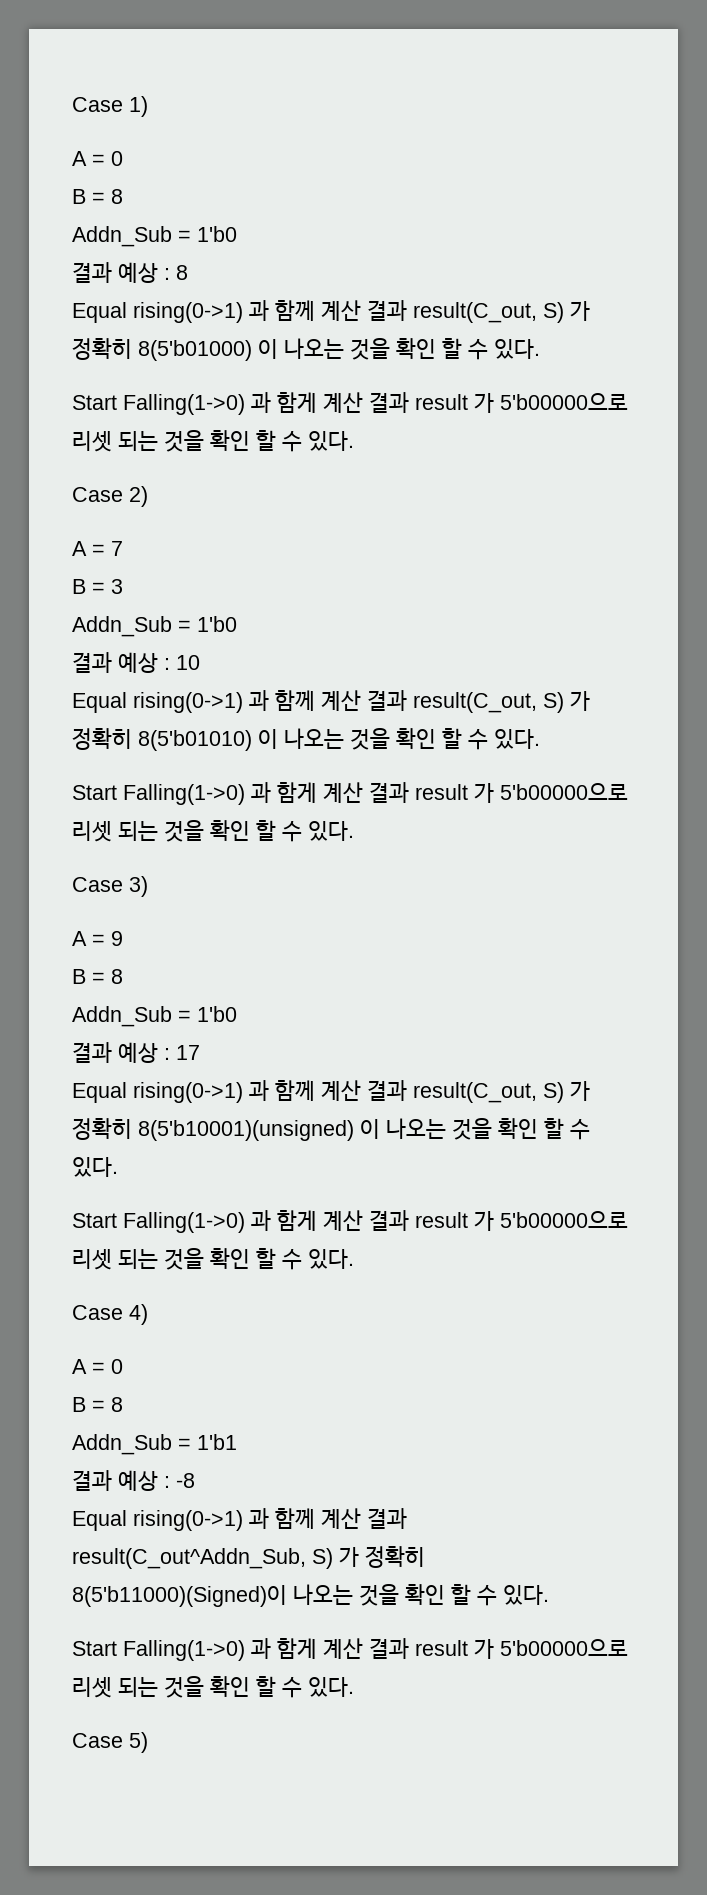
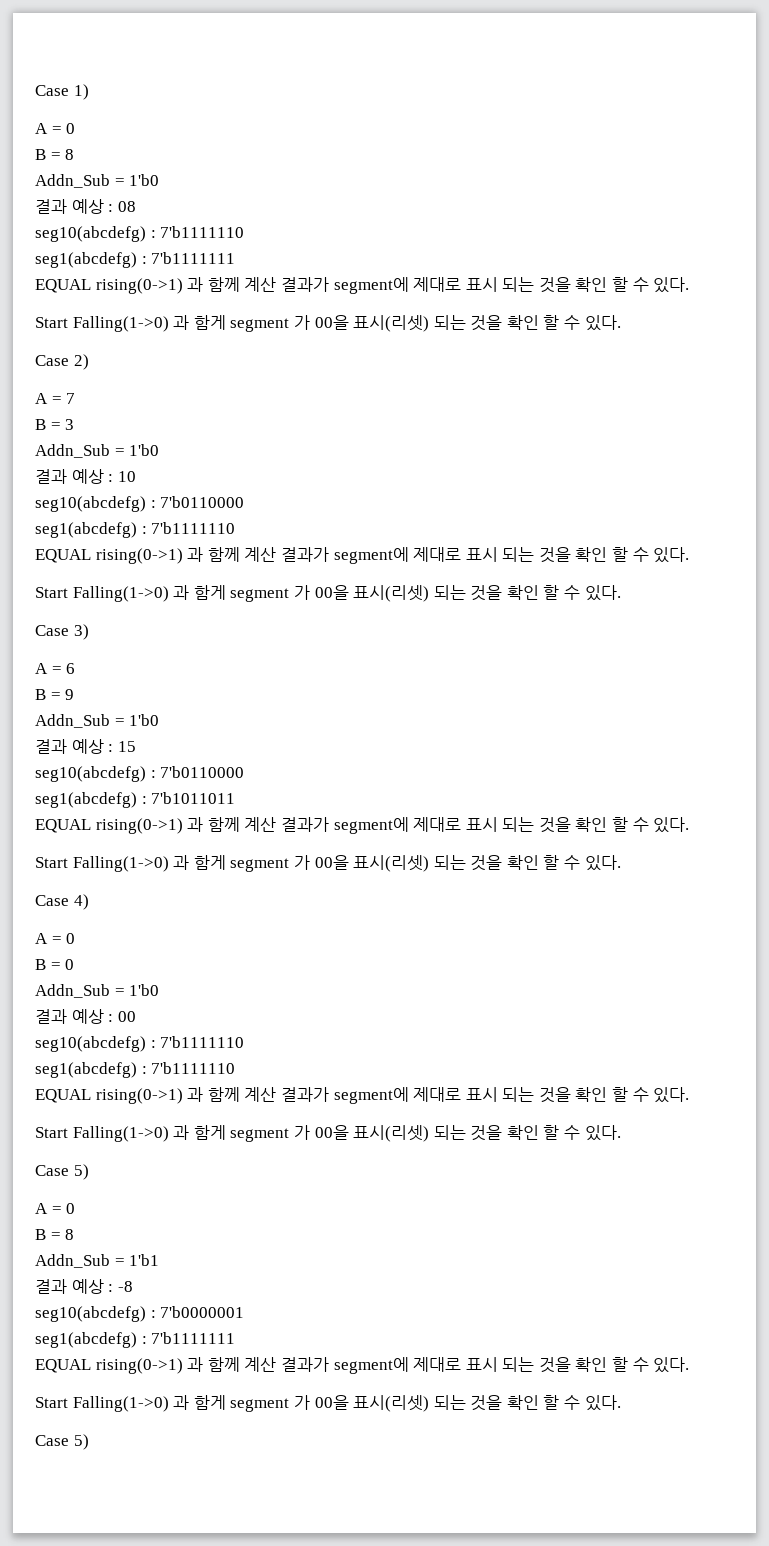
- 결과 예상 : 8
- Equal rising(0->1) 과 함께 계산 결과 result(C_out, S) 가 정확히 8(5'b01000) 이 나오는 것을 확인 할 수 있다.
- Start Falling(1->0) 과 함게 계산 결과 result 가 5'b00000으로 리셋 되는 것을 확인 할 수 있다.
+ 결과 예상 : 08
+ seg10(abcdefg) : 7'b1111110
+ seg1(abcdefg) : 7'b1111111
+ EQUAL rising(0->1) 과 함께 계산 결과가 segment에 제대로 표시 되는 것을 확인 할 수 있다.
+ Start Falling(1->0) 과 함게 segment 가 00을 표시(리셋) 되는 것을 확인 할 수 있다.
  결과 예상 : 10
- Equal rising(0->1) 과 함께 계산 결과 result(C_out, S) 가 정확히 8(5'b01010) 이 나오는 것을 확인 할 수 있다.
- Start Falling(1->0) 과 함게 계산 결과 result 가 5'b00000으로 리셋 되는 것을 확인 할 수 있다.
+ seg10(abcdefg) : 7'b0110000
+ seg1(abcdefg) : 7'b1111110
+ EQUAL rising(0->1) 과 함께 계산 결과가 segment에 제대로 표시 되는 것을 확인 할 수 있다.
+ Start Falling(1->0) 과 함게 segment 가 00을 표시(리셋) 되는 것을 확인 할 수 있다.
- A = 9
- B = 8
+ A = 6
+ B = 9
  Addn_Sub = 1'b0
- 결과 예상 : 17
- Equal rising(0->1) 과 함께 계산 결과 result(C_out, S) 가 정확히 8(5'b10001)(unsigned) 이 나오는 것을 확인 할 수 있다.
- Start Falling(1->0) 과 함게 계산 결과 result 가 5'b00000으로 리셋 되는 것을 확인 할 수 있다.
+ 결과 예상 : 15
+ seg10(abcdefg) : 7'b0110000
+ seg1(abcdefg) : 7'b1011011
+ EQUAL rising(0->1) 과 함께 계산 결과가 segment에 제대로 표시 되는 것을 확인 할 수 있다.
+ Start Falling(1->0) 과 함게 segment 가 00을 표시(리셋) 되는 것을 확인 할 수 있다.
+ B = 0
+ Addn_Sub = 1'b0
+ 결과 예상 : 00
+ seg10(abcdefg) : 7'b1111110
+ seg1(abcdefg) : 7'b1111110
+ EQUAL rising(0->1) 과 함께 계산 결과가 segment에 제대로 표시 되는 것을 확인 할 수 있다.
+ Start Falling(1->0) 과 함게 segment 가 00을 표시(리셋) 되는 것을 확인 할 수 있다.
+ Case 5)
+ A = 0
- Equal rising(0->1) 과 함께 계산 결과 result(C_out^Addn_Sub, S) 가 정확히 8(5'b11000)(Signed)이 나오는 것을 확인 할 수 있다.
- Start Falling(1->0) 과 함게 계산 결과 result 가 5'b00000으로 리셋 되는 것을 확인 할 수 있다.
+ seg10(abcdefg) : 7'b0000001
+ seg1(abcdefg) : 7'b1111111
+ EQUAL rising(0->1) 과 함께 계산 결과가 segment에 제대로 표시 되는 것을 확인 할 수 있다.
+ Start Falling(1->0) 과 함게 segment 가 00을 표시(리셋) 되는 것을 확인 할 수 있다.

